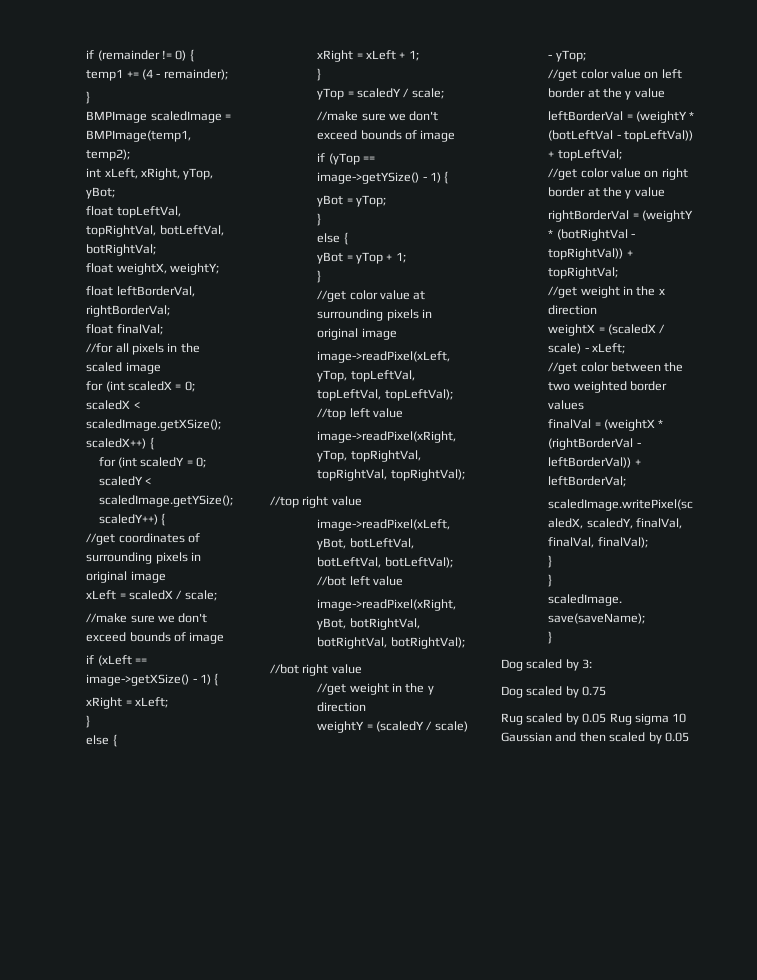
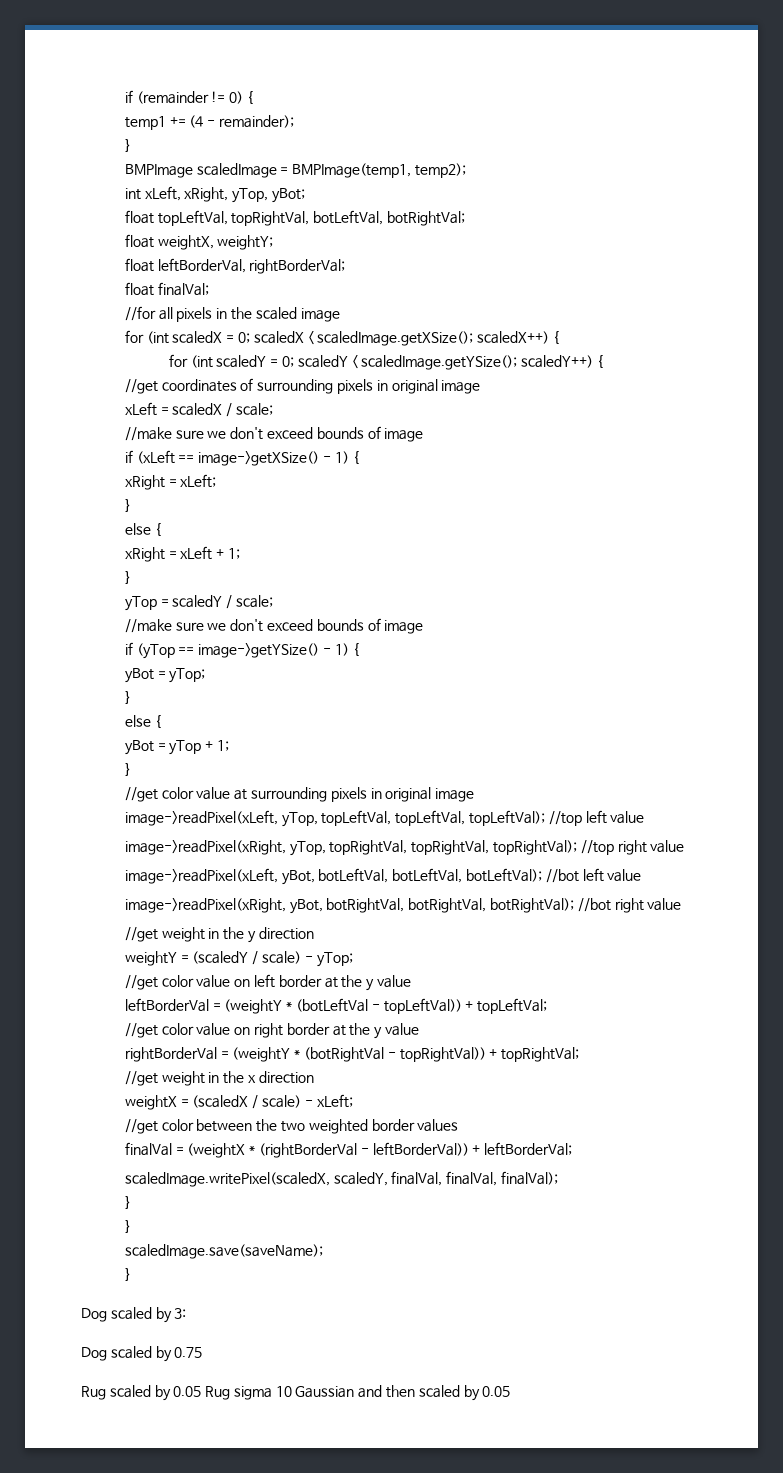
- image->readPixel(xRight, yTop, topRightVal, topRightVal, topRightVal);
- //top right value
+ image->readPixel(xRight, yTop, topRightVal, topRightVal, topRightVal); //top right value
- image->readPixel(xRight, yBot, botRightVal, botRightVal, botRightVal);
- //bot right value
+ image->readPixel(xRight, yBot, botRightVal, botRightVal, botRightVal); //bot right value

